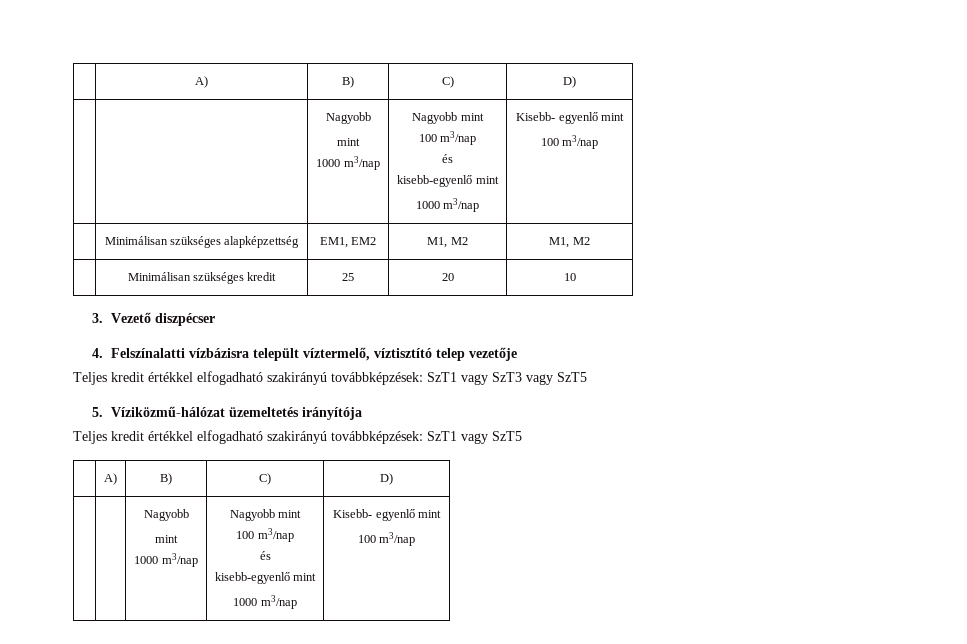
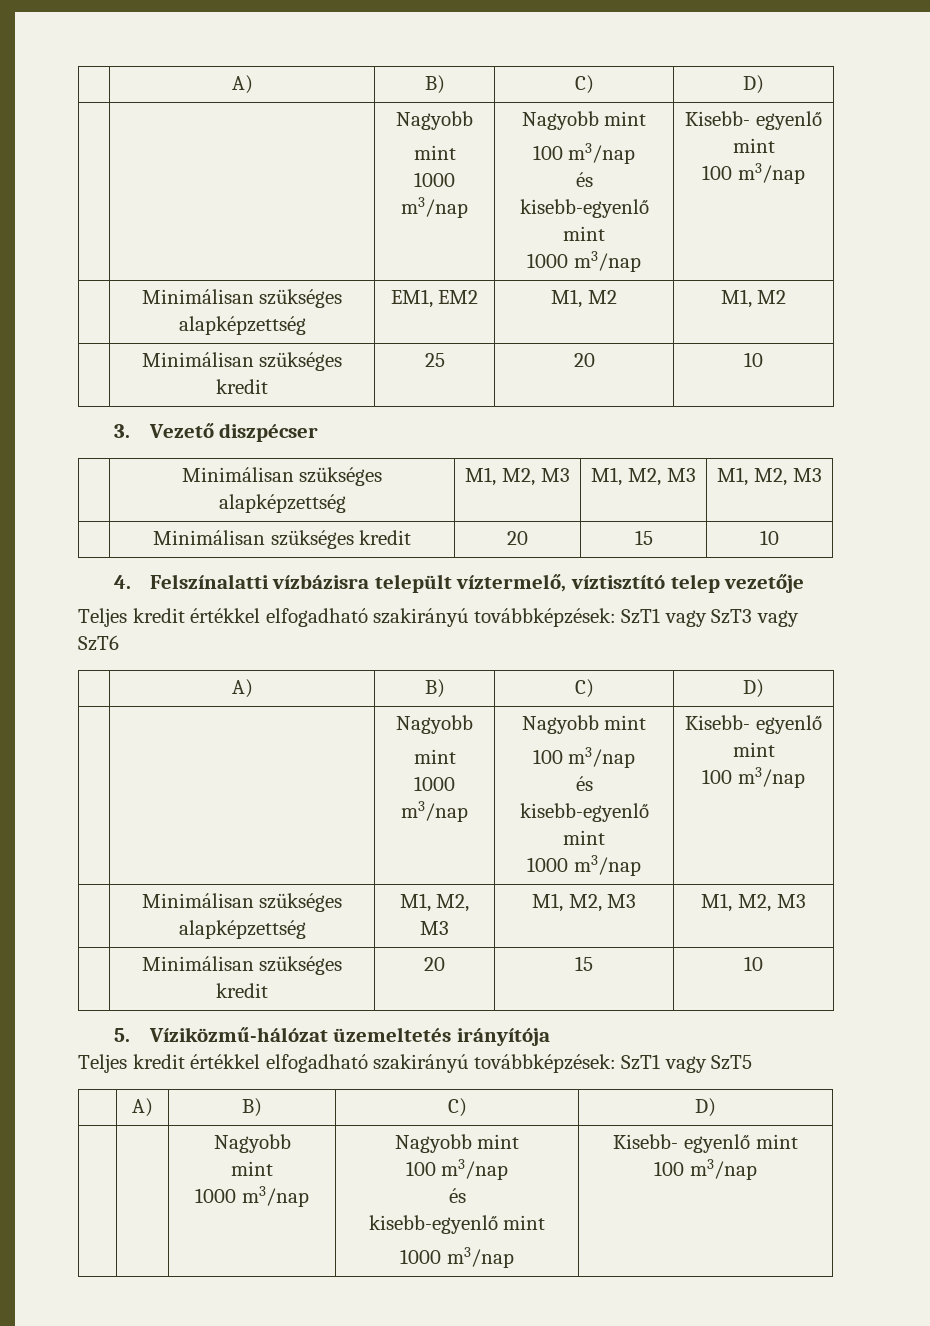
  3. Vezető diszpécser
+ | Minimálisan szükséges alapképzettség | M1, M2, M3 | M1, M2, M3 | M1, M2, M3
+ | Minimálisan szükséges kredit | 20 | 15 | 10
- Teljes kredit értékkel elfogadható szakirányú továbbképzések: SzT1 vagy SzT3 vagy SzT5
+ Teljes kredit értékkel elfogadható szakirányú továbbképzések: SzT1 vagy SzT3 vagy SzT6
+ | A) | B) | C) | D)
+ | | Nagyobb
+ mint
+ 1000 m3/nap | Nagyobb mint
+ 100 m3/nap
+ és
+ kisebb-egyenlő mint
+ 1000 m3/nap | Kisebb- egyenlő mint
+ 100 m3/nap
+ | Minimálisan szükséges alapképzettség | M1, M2, M3 | M1, M2, M3 | M1, M2, M3
+ | Minimálisan szükséges kredit | 20 | 15 | 10

